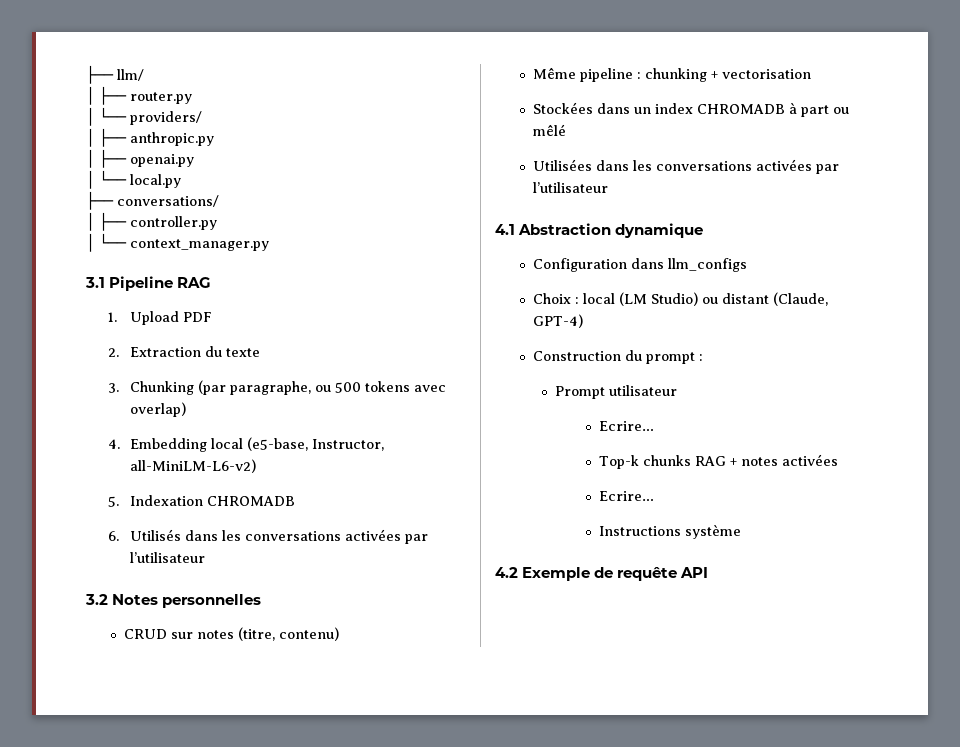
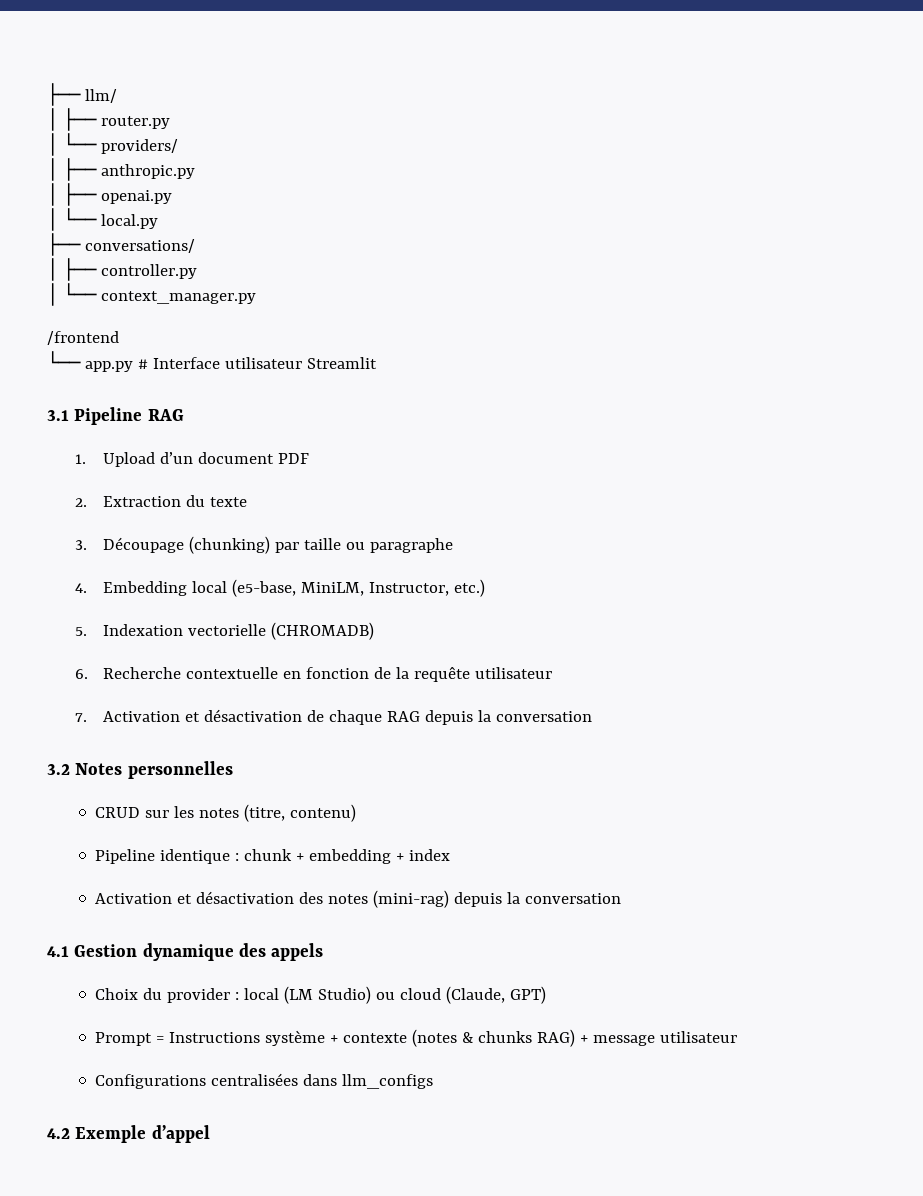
+ /frontend
+ └── app.py # Interface utilisateur Streamlit
- 1. Upload PDF
+ 1. Upload d’un document PDF
- 3. Chunking (par paragraphe, ou 500 tokens avec overlap)
+ 3. Découpage (chunking) par taille ou paragraphe
- 4. Embedding local (e5-base, Instructor, all-MiniLM-L6-v2)
+ 4. Embedding local (e5-base, MiniLM, Instructor, etc.)
- 5. Indexation CHROMADB
+ 5. Indexation vectorielle (CHROMADB)
- 6. Utilisés dans les conversations activées par l’utilisateur
+ 6. Recherche contextuelle en fonction de la requête utilisateur
+ 7. Activation et désactivation de chaque RAG depuis la conversation
- CRUD sur notes (titre, contenu)
+ CRUD sur les notes (titre, contenu)
- Même pipeline : chunking + vectorisation
- Stockées dans un index CHROMADB à part ou mêlé
- Utilisées dans les conversations activées par l’utilisateur
+ Pipeline identique : chunk + embedding + index
+ Activation et désactivation des notes (mini-rag) depuis la conversation
- 4.1 Abstraction dynamique
- Configuration dans llm_configs
+ 4.1 Gestion dynamique des appels
- Choix : local (LM Studio) ou distant (Claude, GPT-4)
- Construction du prompt :
- Prompt utilisateur
- Ecrire…
- Top-k chunks RAG + notes activées
- Ecrire…
- Instructions système
+ Choix du provider : local (LM Studio) ou cloud (Claude, GPT)
+ Prompt = Instructions système + contexte (notes & chunks RAG) + message utilisateur
+ Configurations centralisées dans llm_configs
- 4.2 Exemple de requête API
+ 4.2 Exemple d’appel

